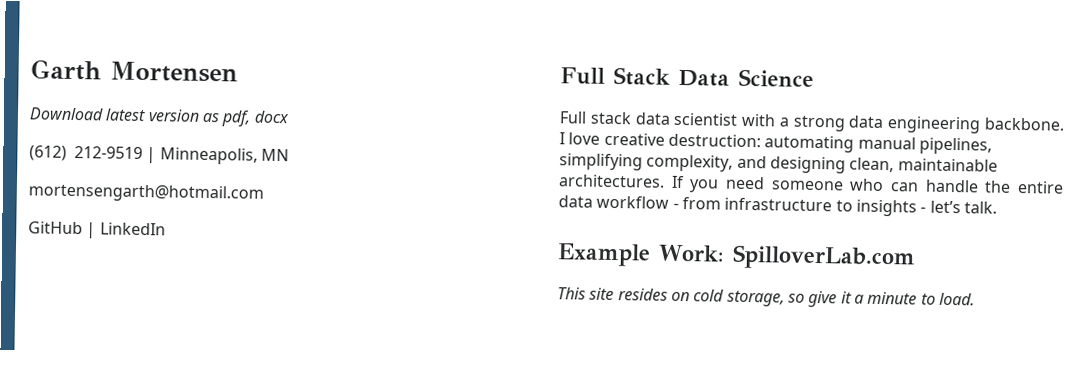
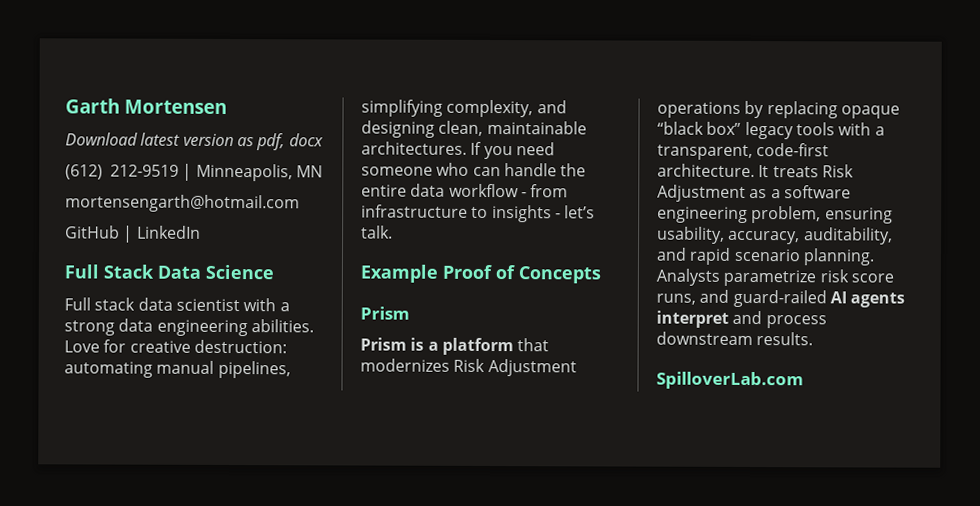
- Full stack data scientist with a strong data engineering backbone. I love creative destruction: automating manual pipelines, simplifying complexity, and designing clean, maintainable architectures.
+ Full stack data scientist with a strong data engineering abilities. Love for creative destruction: automating manual pipelines, simplifying complexity, and designing clean, maintainable architectures.
- Example Work: SpilloverLab.com
- This site resides on cold storage, so give it a minute to load.
+ Example Proof of Concepts
+ Prism
+ Prism is a platform that modernizes Risk Adjustment operations by replacing opaque “black box” legacy tools with a transparent, code-first architecture. It treats Risk Adjustment as a software engineering problem, ensuring usability, accuracy, auditability, and rapid scenario planning. Analysts parametrize risk score runs, and guard-railed AI agents interpret and process downstream results.
+ SpilloverLab.com

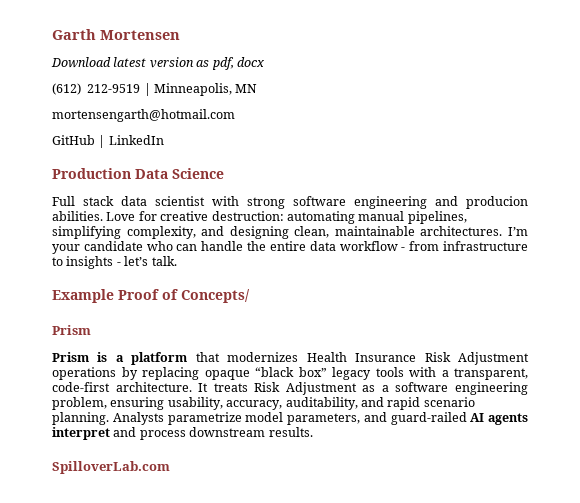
- Full Stack Data Science
+ Production Data Science
- Full stack data scientist with a strong data engineering abilities.
+ Full stack data scientist with strong software engineering and producion abilities.
- If you need someone who can handle the entire data workflow - from infrastructure to insights - let’s talk.
+ I’m your candidate who can handle the entire data workflow - from infrastructure to insights - let’s talk.
- Example Proof of Concepts
+ Example Proof of Concepts/
- Prism is a platform that modernizes Risk Adjustment operations by replacing opaque “black box” legacy tools with a transparent, code-first architecture.
+ Prism is a platform that modernizes Health Insurance Risk Adjustment operations by replacing opaque “black box” legacy tools with a transparent, code-first architecture.
- Analysts parametrize risk score runs, and guard-railed AI agents interpret and process downstream results.
+ Analysts parametrize model parameters, and guard-railed AI agents interpret and process downstream results.

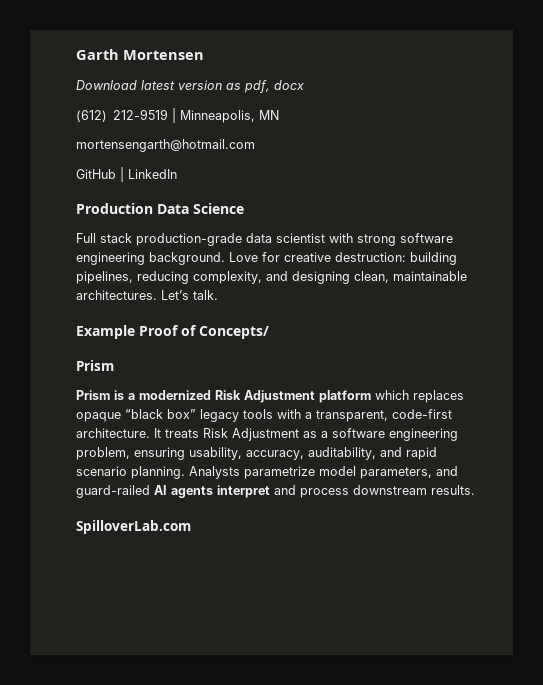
- Full stack data scientist with strong software engineering and producion abilities.
+ Full stack production-grade data scientist with strong software engineering background.
- Love for creative destruction: automating manual pipelines, simplifying complexity, and designing clean, maintainable architectures.
+ Love for creative destruction: building pipelines, reducing complexity, and designing clean, maintainable architectures.
- I’m your candidate who can handle the entire data workflow - from infrastructure to insights - let’s talk.
+ Let’s talk.
- Prism is a platform that modernizes Health Insurance Risk Adjustment operations by replacing opaque “black box” legacy tools with a transparent, code-first architecture.
+ Prism is a modernized Risk Adjustment platform which replaces opaque “black box” legacy tools with a transparent, code-first architecture.

